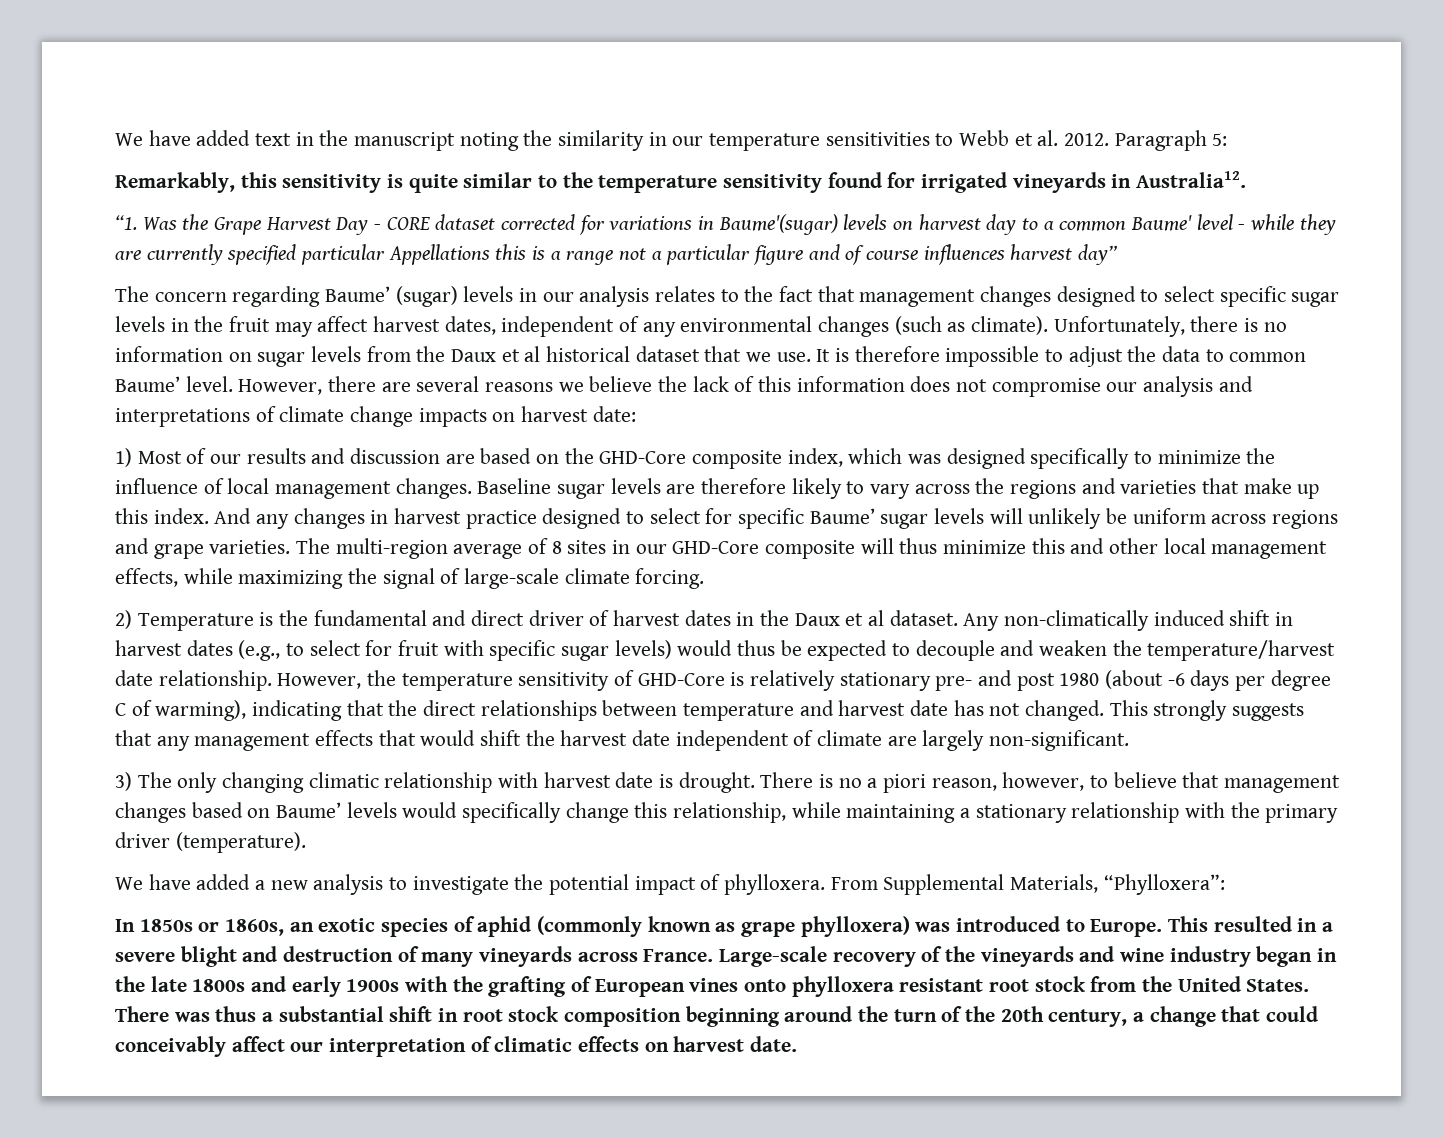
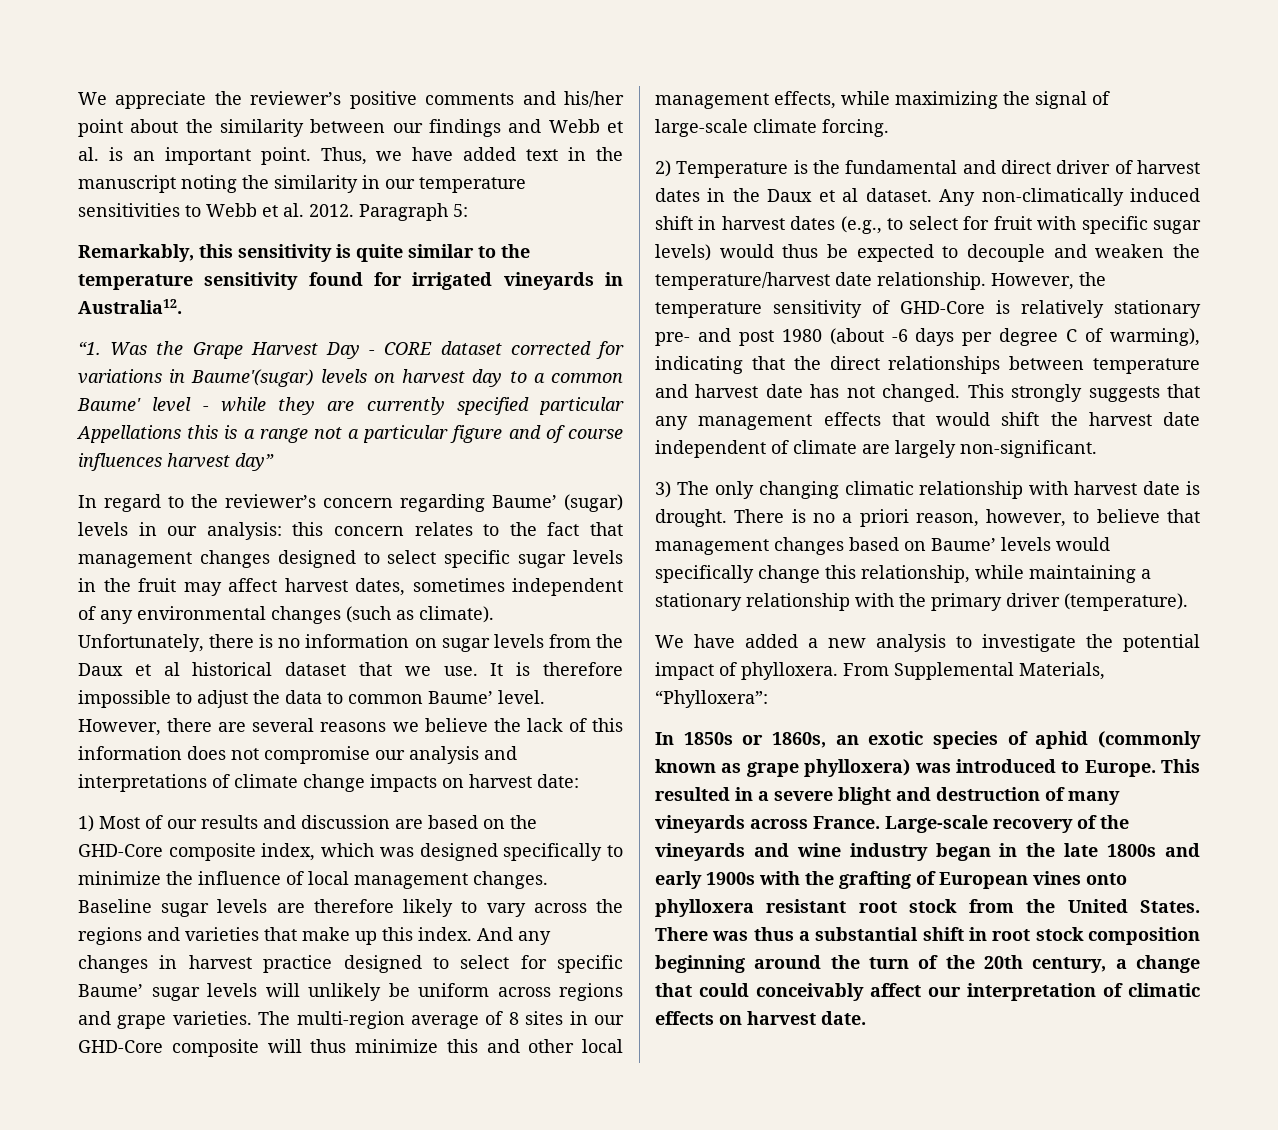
- We have added text in the manuscript noting the similarity in our temperature sensitivities to Webb et al. 2012.
+ We appreciate the reviewer’s positive comments and his/her point about the similarity between our findings and Webb et al. is an important point. Thus, we have added text in the manuscript noting the similarity in our temperature sensitivities to Webb et al. 2012.
- The concern regarding Baume’ (sugar) levels in our analysis relates to the fact that management changes designed to select specific sugar levels in the fruit may affect harvest dates, independent of any environmental changes (such as climate).
+ In regard to the reviewer’s concern regarding Baume’ (sugar) levels in our analysis: this concern relates to the fact that management changes designed to select specific sugar levels in the fruit may affect harvest dates, sometimes independent of any environmental changes (such as climate).
- There is no a piori reason, however, to believe that management changes based on Baume’ levels would specifically change this relationship, while maintaining a stationary relationship with the primary driver (temperature).
+ There is no a priori reason, however, to believe that management changes based on Baume’ levels would specifically change this relationship, while maintaining a stationary relationship with the primary driver (temperature).

